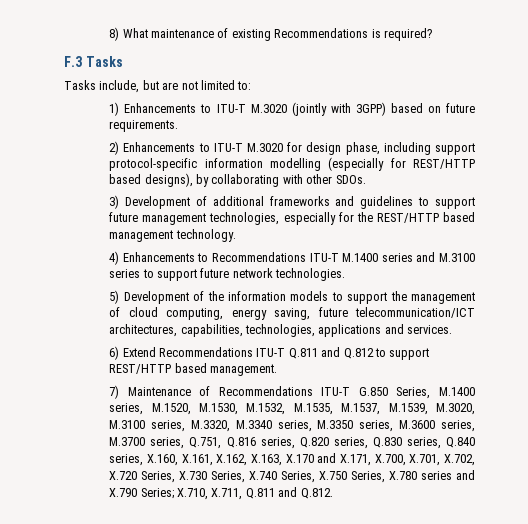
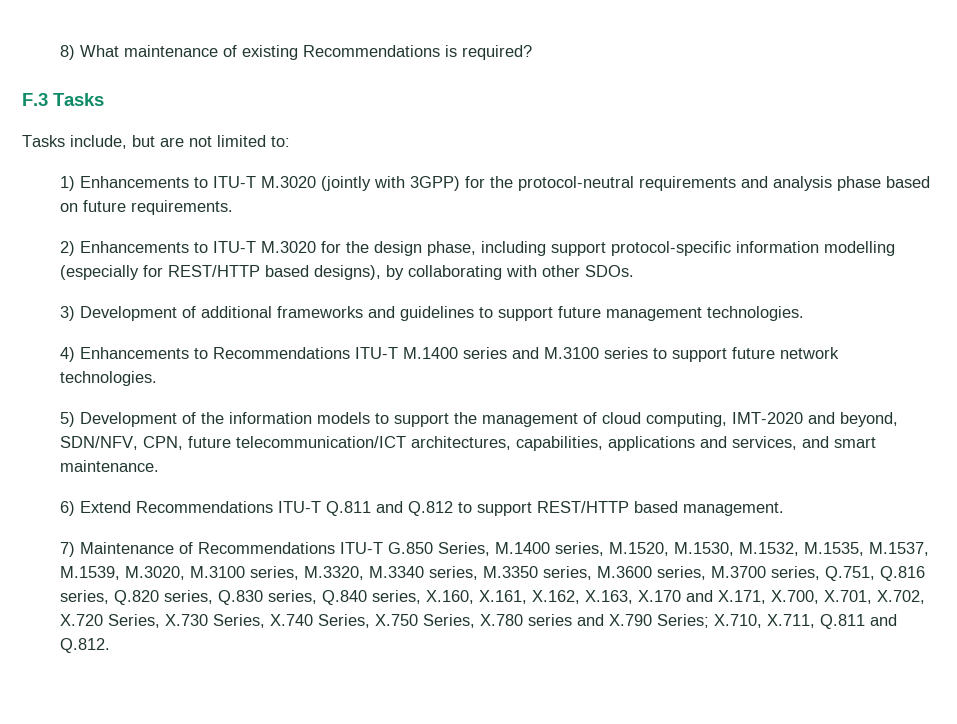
- 1) Enhancements to ITU-T M.3020 (jointly with 3GPP) based on future requirements.
+ 1) Enhancements to ITU-T M.3020 (jointly with 3GPP) for the protocol-neutral requirements and analysis phase based on future requirements.
- 2) Enhancements to ITU-T M.3020 for design phase, including support protocol-specific information modelling (especially for REST/HTTP based designs), by collaborating with other SDOs.
+ 2) Enhancements to ITU-T M.3020 for the design phase, including support protocol-specific information modelling (especially for REST/HTTP based designs), by collaborating with other SDOs.
- 3) Development of additional frameworks and guidelines to support future management technologies, especially for the REST/HTTP based management technology.
+ 3) Development of additional frameworks and guidelines to support future management technologies.
- 5) Development of the information models to support the management of cloud computing, energy saving, future telecommunication/ICT architectures, capabilities, technologies, applications and services.
+ 5) Development of the information models to support the management of cloud computing, IMT-2020 and beyond, SDN/NFV, CPN, future telecommunication/ICT architectures, capabilities, applications and services, and smart maintenance.

